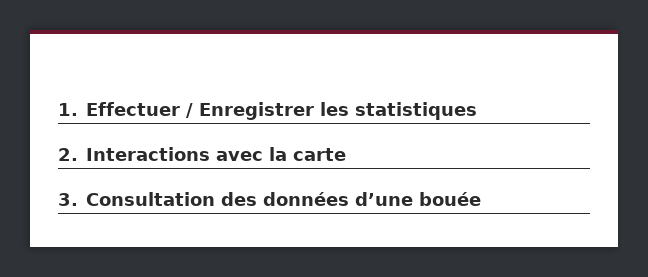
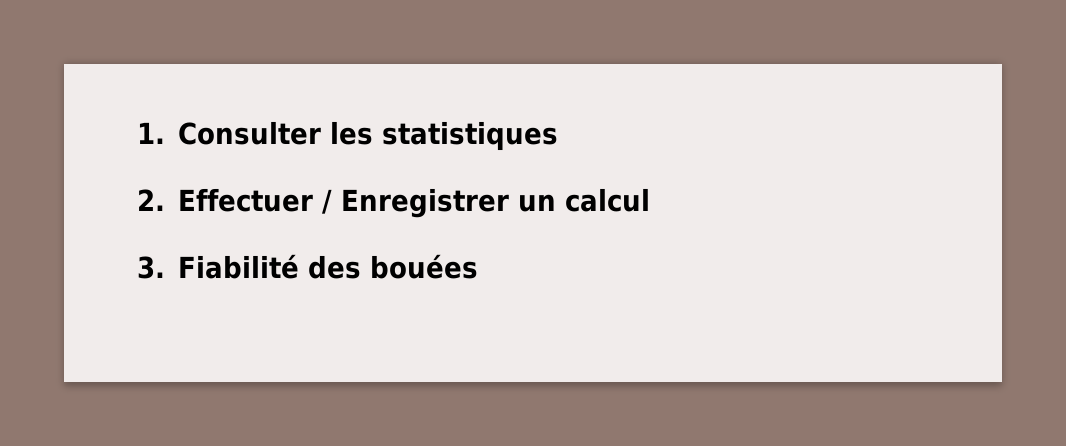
- 1. Effectuer / Enregistrer les statistiques
- 2. Interactions avec la carte
- 3. Consultation des données d’une bouée
+ 1. Consulter les statistiques
+ 2. Effectuer / Enregistrer un calcul
+ 3. Fiabilité des bouées

